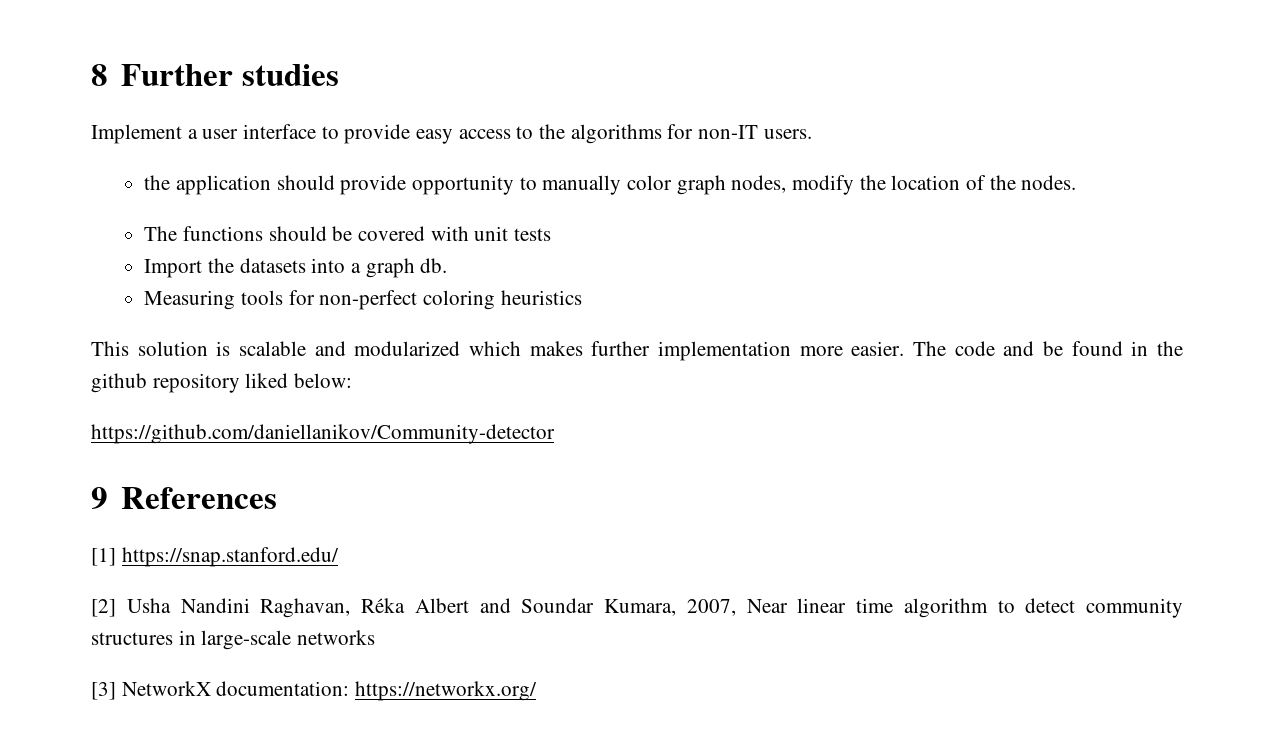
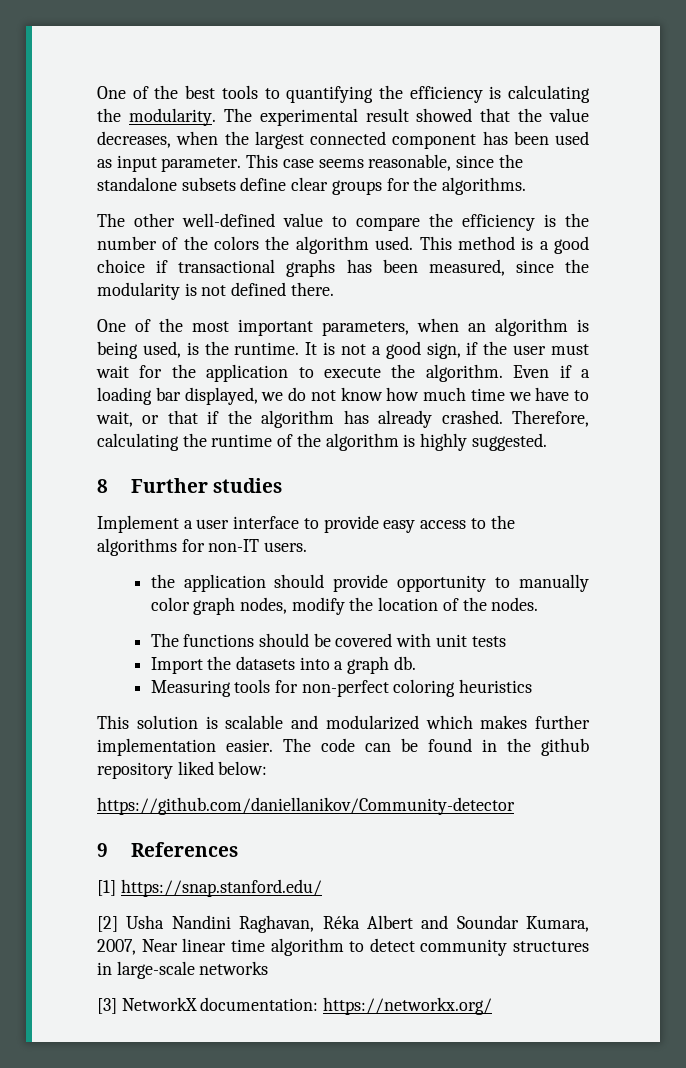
+ One of the best tools to quantifying the efficiency is calculating the modularity. The experimental result showed that the value decreases, when the largest connected component has been used as input parameter. This case seems reasonable, since the standalone subsets define clear groups for the algorithms.
+ The other well-defined value to compare the efficiency is the number of the colors the algorithm used. This method is a good choice if transactional graphs has been measured, since the modularity is not defined there.
+ One of the most important parameters, when an algorithm is being used, is the runtime. It is not a good sign, if the user must wait for the application to execute the algorithm. Even if a loading bar displayed, we do not know how much time we have to wait, or that if the algorithm has already crashed. Therefore, calculating the runtime of the algorithm is highly suggested.
- This solution is scalable and modularized which makes further implementation more easier.
+ This solution is scalable and modularized which makes further implementation easier.
- The code and be found in the github repository liked below:
+ The code can be found in the github repository liked below:

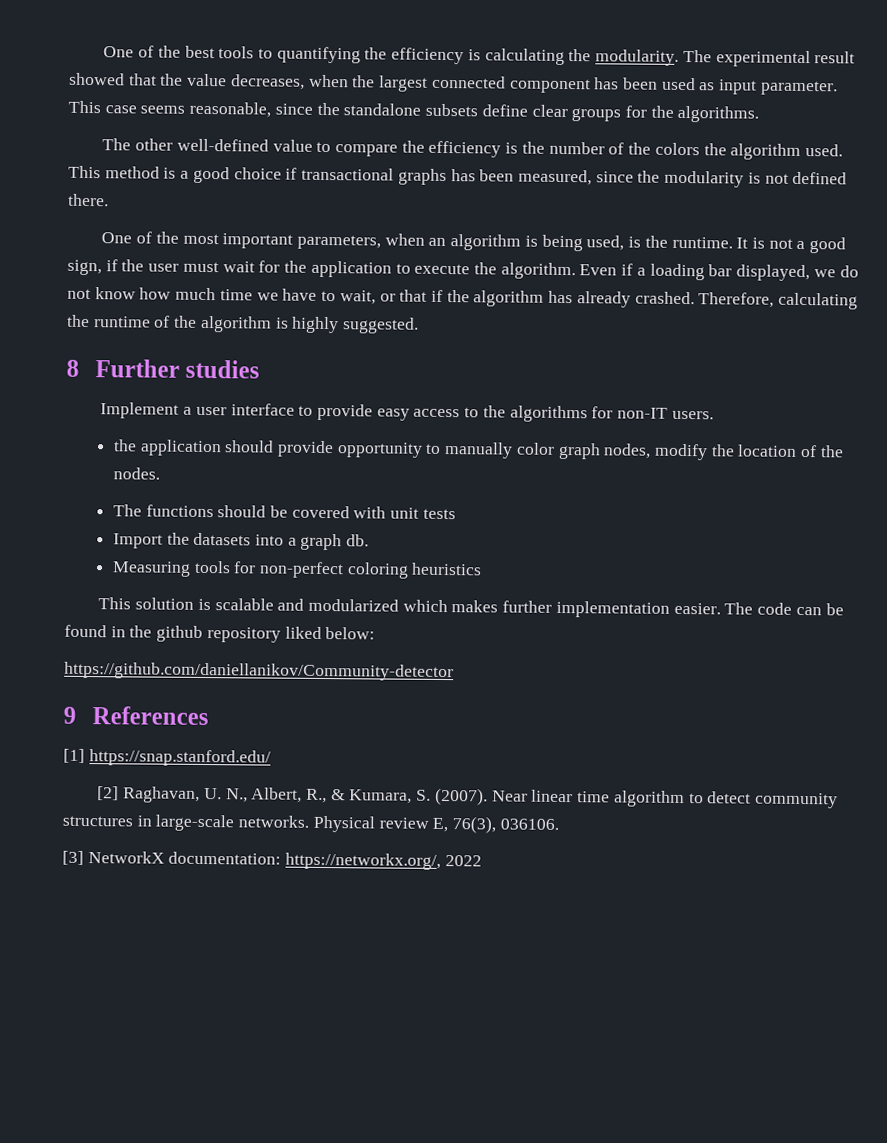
- [2] Usha Nandini Raghavan, Réka Albert and Soundar Kumara, 2007, Near linear time algorithm to detect community structures in large-scale networks
+ [2] Raghavan, U. N., Albert, R., & Kumara, S. (2007). Near linear time algorithm to detect community structures in large-scale networks. Physical review E, 76(3), 036106.
- [3] NetworkX documentation: https://networkx.org/
+ [3] NetworkX documentation: https://networkx.org/, 2022

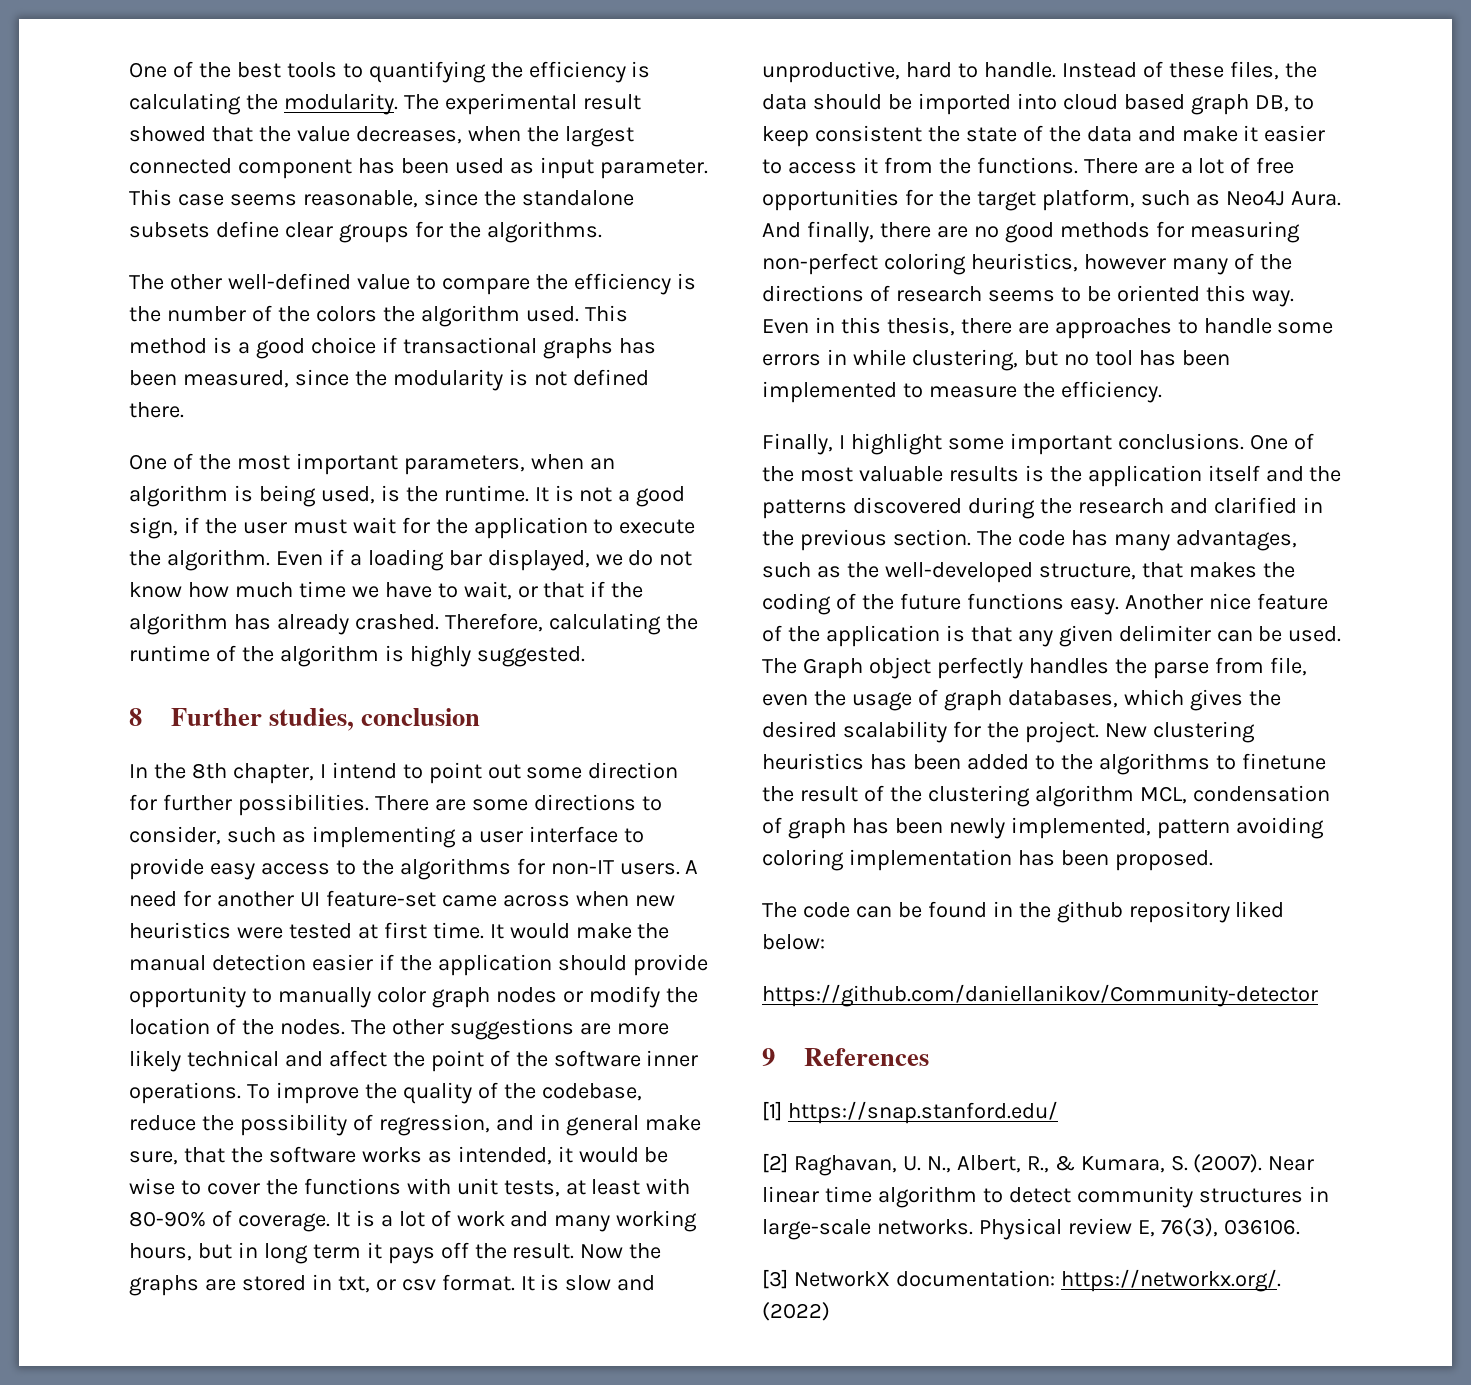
- 8 Further studies
- Implement a user interface to provide easy access to the algorithms for non-IT users.
- the application should provide opportunity to manually color graph nodes, modify the location of the nodes.
- The functions should be covered with unit tests
- Import the datasets into a graph db.
- Measuring tools for non-perfect coloring heuristics
- This solution is scalable and modularized which makes further implementation easier. The code can be found in the github repository liked below:
+ 8 Further studies, conclusion
+ In the 8th chapter, I intend to point out some direction for further possibilities. There are some directions to consider, such as implementing a user interface to provide easy access to the algorithms for non-IT users. A need for another UI feature-set came across when new heuristics were tested at first time. It would make the manual detection easier if the application should provide opportunity to manually color graph nodes or modify the location of the nodes. The other suggestions are more likely technical and affect the point of the software inner operations. To improve the quality of the codebase, reduce the possibility of regression, and in general make sure, that the software works as intended, it would be wise to cover the functions with unit tests, at least with 80-90% of coverage. It is a lot of work and many working hours, but in long term it pays off the result. Now the graphs are stored in txt, or csv format. It is slow and unproductive, hard to handle. Instead of these files, the data should be imported into cloud based graph DB, to keep consistent the state of the data and make it easier to access it from the functions. There are a lot of free opportunities for the target platform, such as Neo4J Aura. And finally, there are no good methods for measuring non-perfect coloring heuristics, however many of the directions of research seems to be oriented this way. Even in this thesis, there are approaches to handle some errors in while clustering, but no tool has been implemented to measure the efficiency.
+ Finally, I highlight some important conclusions. One of the most valuable results is the application itself and the patterns discovered during the research and clarified in the previous section. The code has many advantages, such as the well-developed structure, that makes the coding of the future functions easy. Another nice feature of the application is that any given delimiter can be used. The Graph object perfectly handles the parse from file, even the usage of graph databases, which gives the desired scalability for the project. New clustering heuristics has been added to the algorithms to finetune the result of the clustering algorithm MCL, condensation of graph has been newly implemented, pattern avoiding coloring implementation has been proposed.
+ The code can be found in the github repository liked below:
- [3] NetworkX documentation: https://networkx.org/, 2022
+ [3] NetworkX documentation: https://networkx.org/. (2022)

